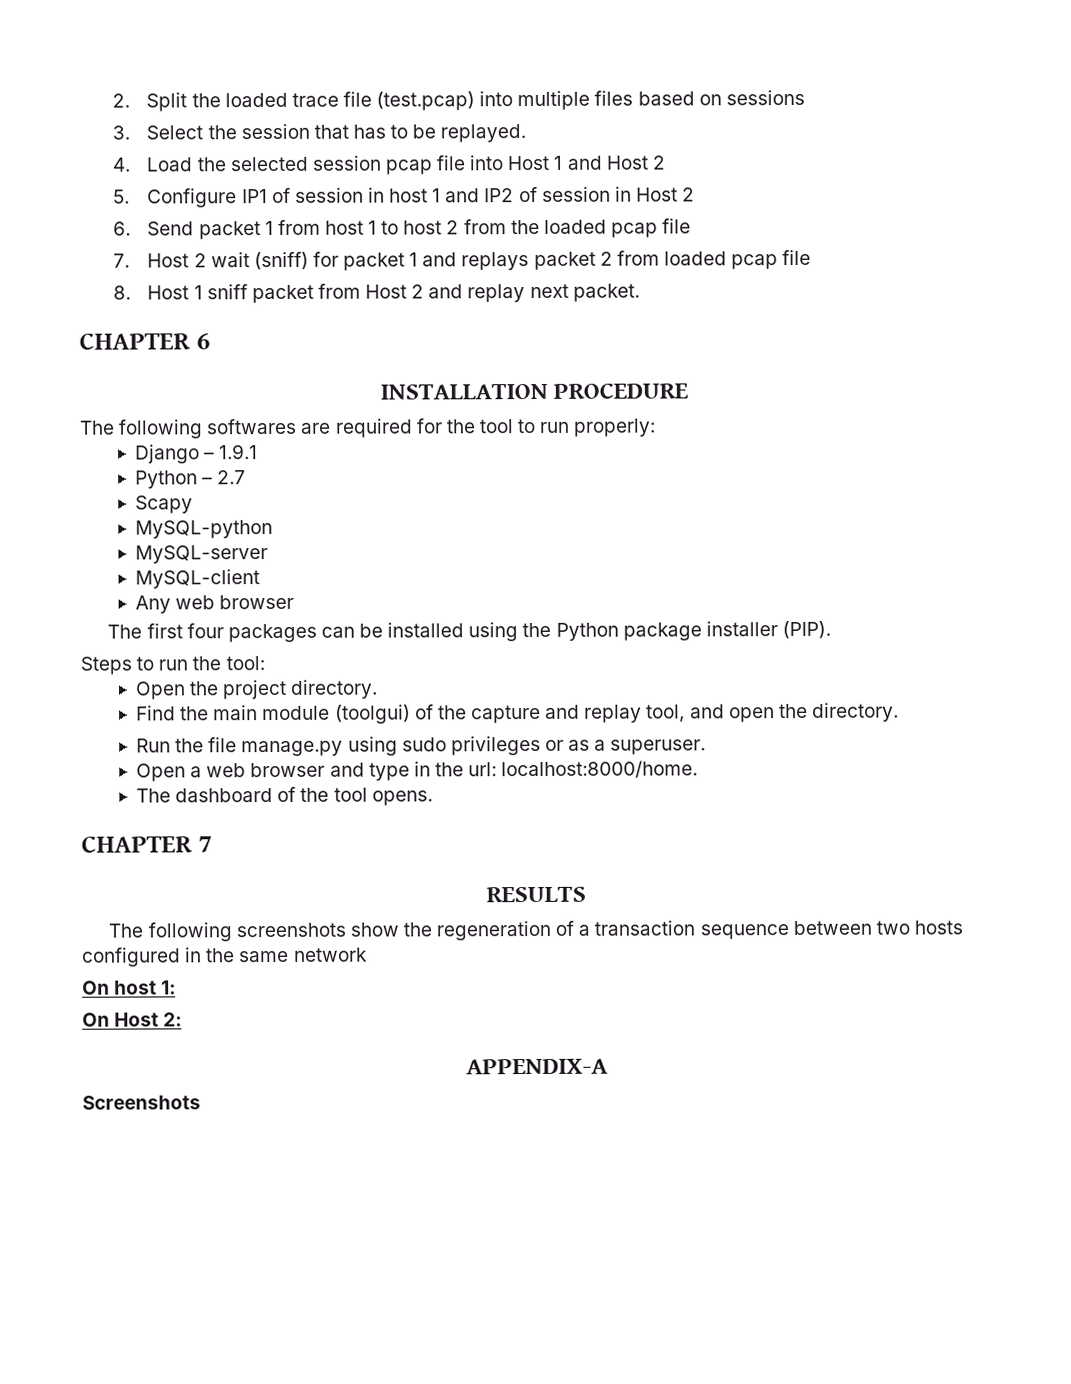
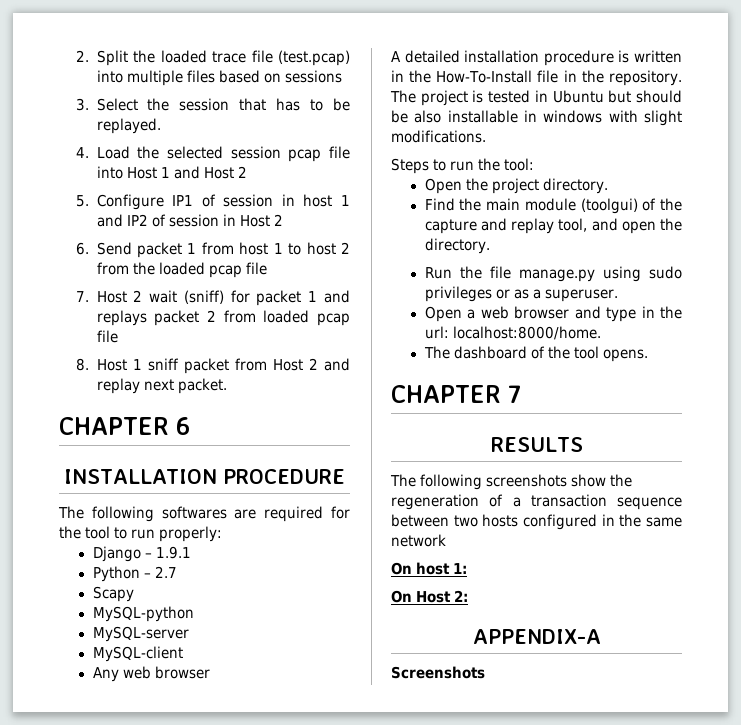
- The first four packages can be installed using the Python package installer (PIP).
+ A detailed installation procedure is written in the How-To-Install file in the repository. The project is tested in Ubuntu but should be also installable in windows with slight modifications.

